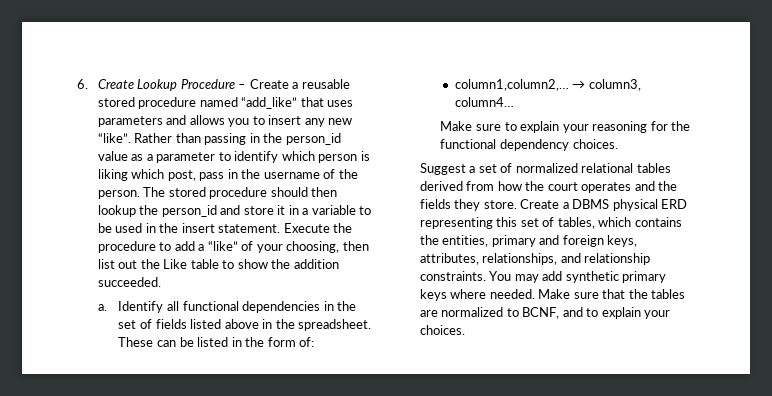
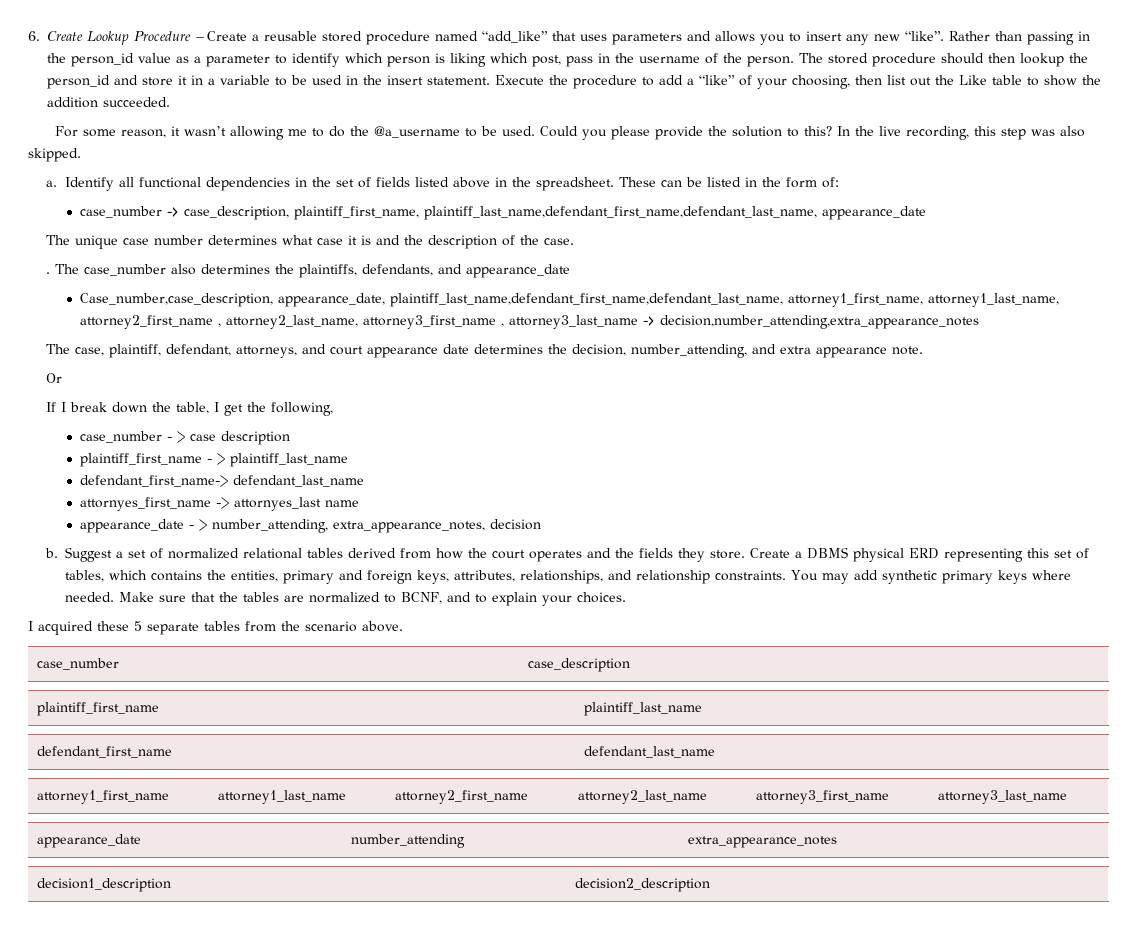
+ For some reason, it wasn’t allowing me to do the @a_username to be used. Could you please provide the solution to this? In the live recording, this step was also skipped.
- column1,column2,… → column3, column4…
- Make sure to explain your reasoning for the functional dependency choices.
- Suggest a set of normalized relational tables derived from how the court operates and the fields they store.
+ case_number -> case_description, plaintiff_first_name, plaintiff_last_name,defendant_first_name,defendant_last_name, appearance_date
+ The unique case number determines what case it is and the description of the case.
+ . The case_number also determines the plaintiffs, defendants, and appearance_date
+ Case_number,case_description, appearance_date, plaintiff_last_name,defendant_first_name,defendant_last_name, attorney1_first_name, attorney1_last_name, attorney2_first_name , attorney2_last_name, attorney3_first_name , attorney3_last_name -> decision,number_attending,extra_appearance_notes
+ The case, plaintiff, defendant, attorneys, and court appearance date determines the decision, number_attending, and extra appearance note.
+ Or
+ If I break down the table, I get the following,
+ case_number - > case description
+ plaintiff_first_name - > plaintiff_last_name
+ defendant_first_name-> defendant_last_name
+ attornyes_first_name -> attornyes_last name
+ appearance_date - > number_attending, extra_appearance_notes, decision
+ b. Suggest a set of normalized relational tables derived from how the court operates and the fields they store.
+ I acquired these 5 separate tables from the scenario above.
+ case_number | case_description
+ plaintiff_first_name | plaintiff_last_name
+ defendant_first_name | defendant_last_name
+ attorney1_first_name | attorney1_last_name | attorney2_first_name | attorney2_last_name | attorney3_first_name | attorney3_last_name
+ appearance_date | number_attending | extra_appearance_notes
+ decision1_description | decision2_description

